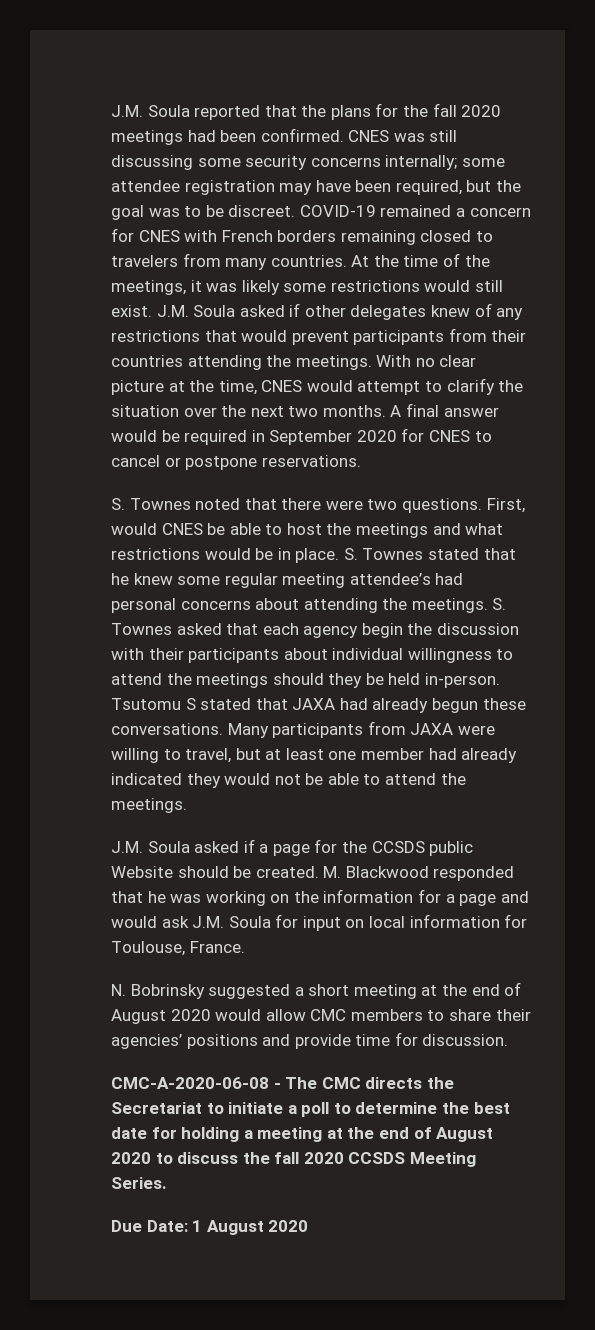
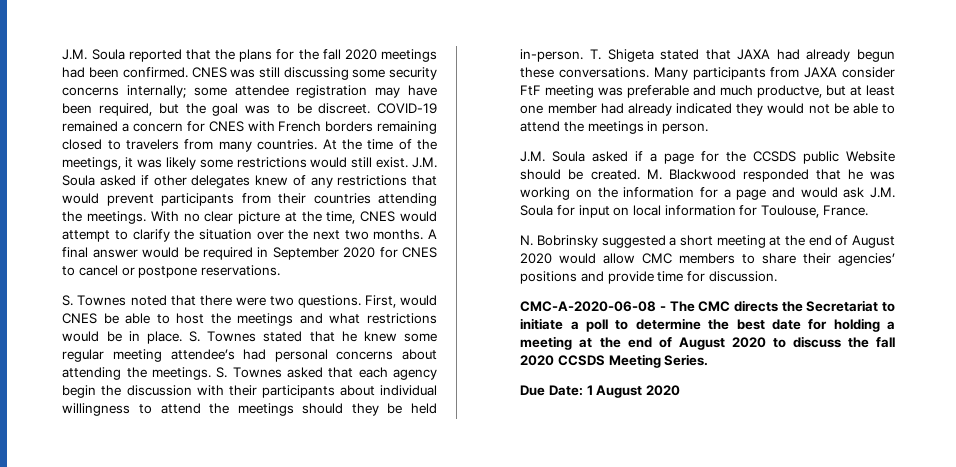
- Tsutomu S stated that JAXA had already begun these conversations.
+ T. Shigeta stated that JAXA had already begun these conversations.
- Many participants from JAXA were willing to travel, but at least one member had already indicated they would not be able to attend the meetings.
+ Many participants from JAXA consider FtF meeting was preferable and much productve, but at least one member had already indicated they would not be able to attend the meetings in person.

